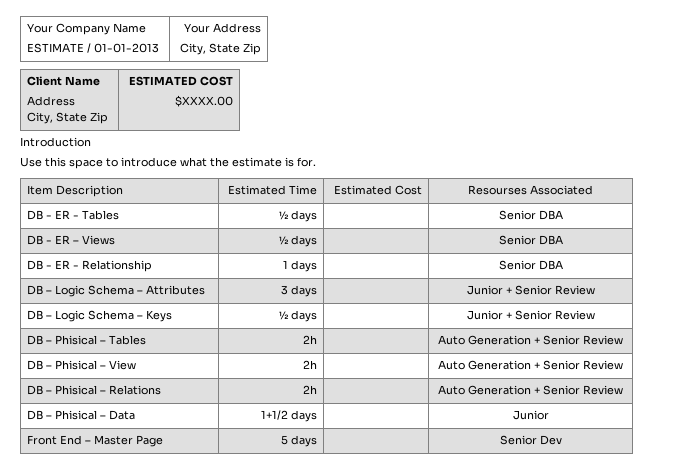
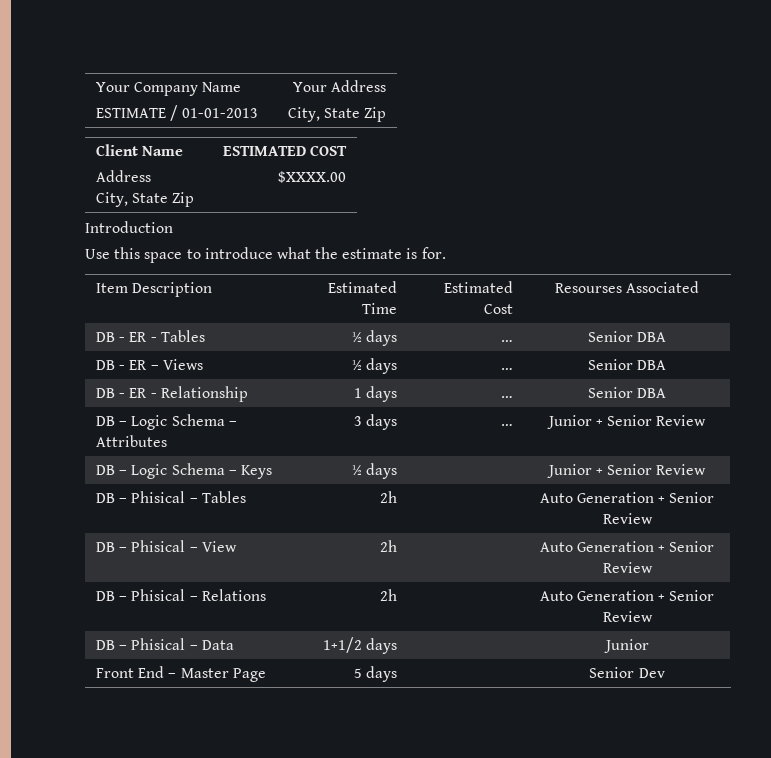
- DB - ER - Tables | ½ days | | Senior DBA
+ DB - ER - Tables | ½ days | … | Senior DBA
- DB - ER – Views | ½ days | | Senior DBA
+ DB - ER – Views | ½ days | … | Senior DBA
- DB - ER - Relationship | 1 days | | Senior DBA
+ DB - ER - Relationship | 1 days | … | Senior DBA
- DB – Logic Schema – Attributes | 3 days | | Junior + Senior Review
+ DB – Logic Schema – Attributes | 3 days | … | Junior + Senior Review

